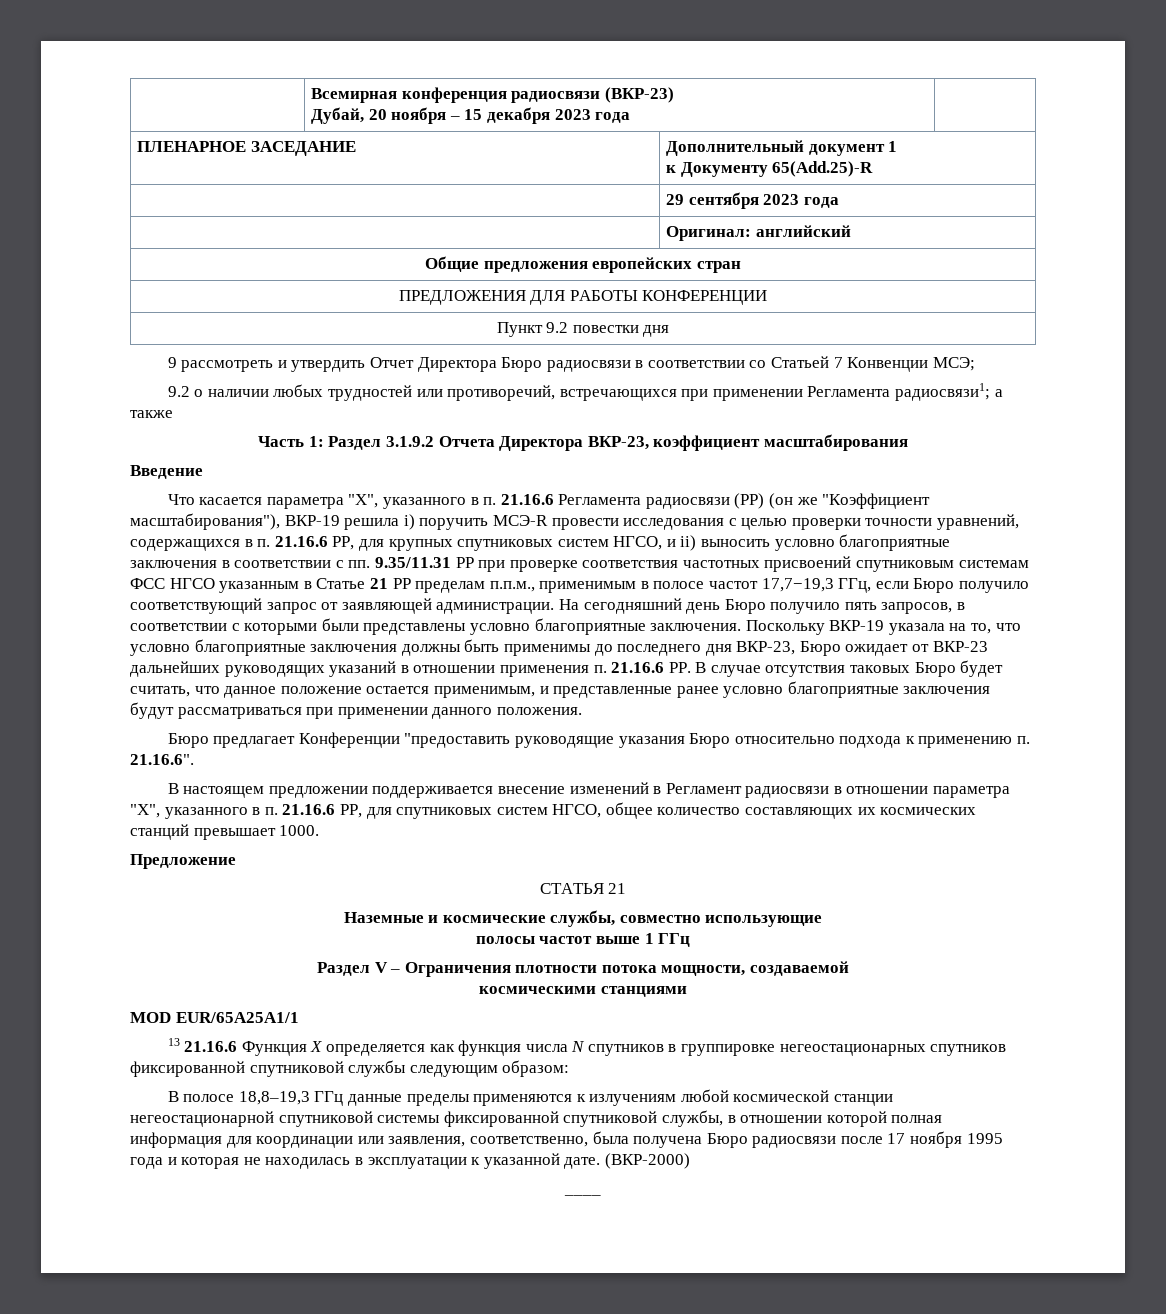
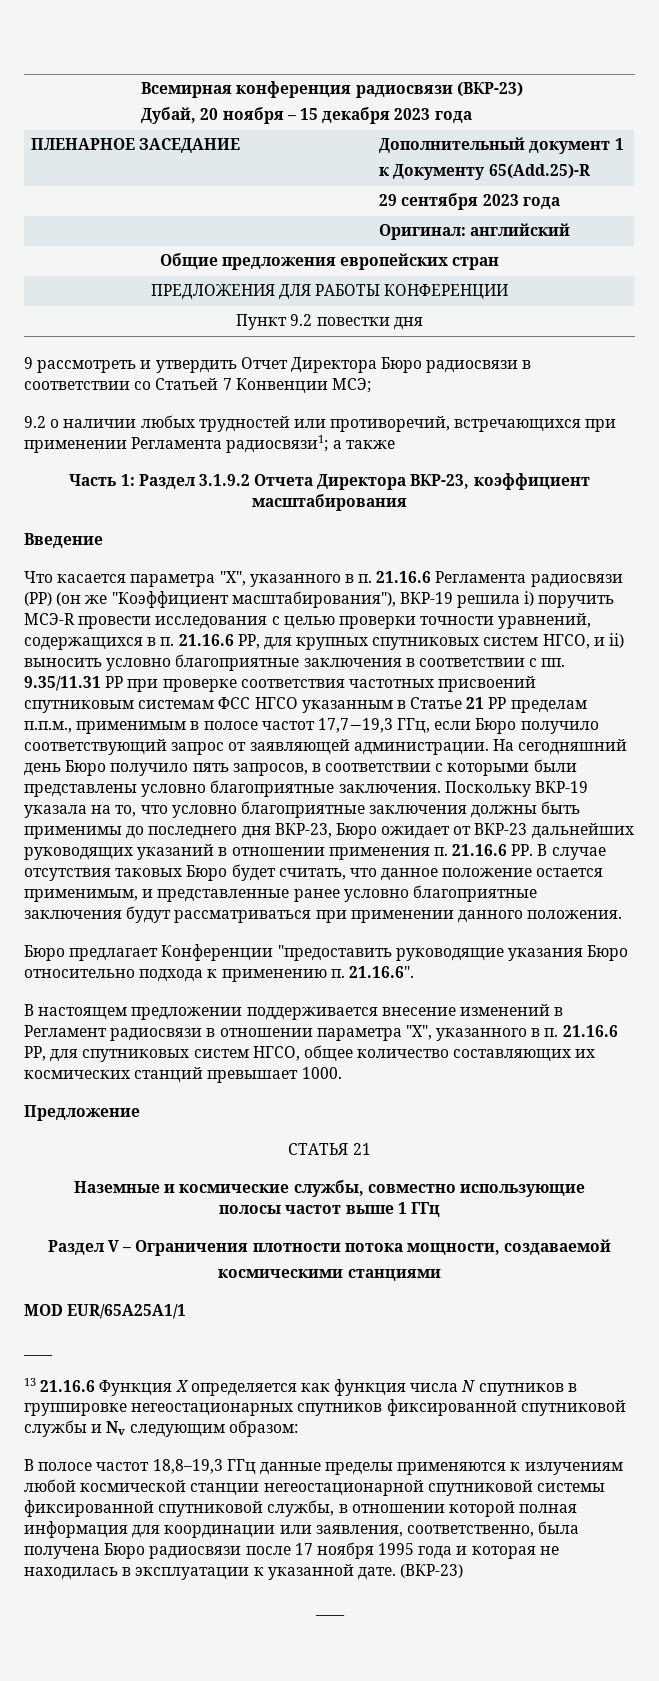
  MOD EUR/65A25A1/1
+ ____
- 13 21.16.6 Функция Х определяется как функция числа N спутников в группировке негеостационарных спутников фиксированной спутниковой службы следующим образом:
+ 13 21.16.6 Функция Х определяется как функция числа N спутников в группировке негеостационарных спутников фиксированной спутниковой службы и Nv следующим образом:
- В полосе 18,8–19,3 ГГц данные пределы применяются к излучениям любой космической станции негеостационарной спутниковой системы фиксированной спутниковой службы, в отношении которой полная информация для координации или заявления, соответственно, была получена Бюро радиосвязи после 17 ноября 1995 года и которая не находилась в эксплуатации к указанной дате. (ВКР-2000)
+ В полосе частот 18,8–19,3 ГГц данные пределы применяются к излучениям любой космической станции негеостационарной спутниковой системы фиксированной спутниковой службы, в отношении которой полная информация для координации или заявления, соответственно, была получена Бюро радиосвязи после 17 ноября 1995 года и которая не находилась в эксплуатации к указанной дате. (ВКР-23)

